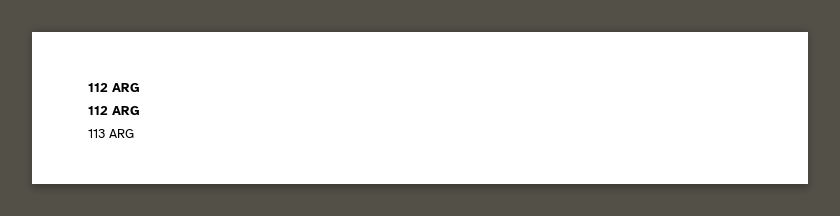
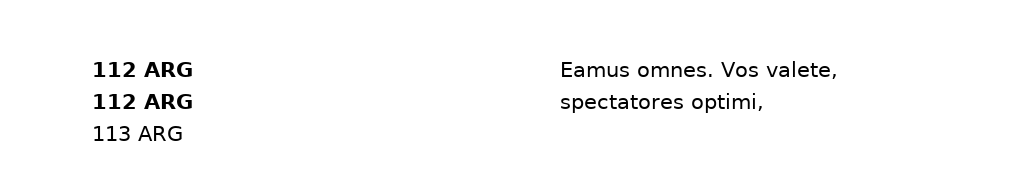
+ Eamus omnes. Vos valete, spectatores optimi,

